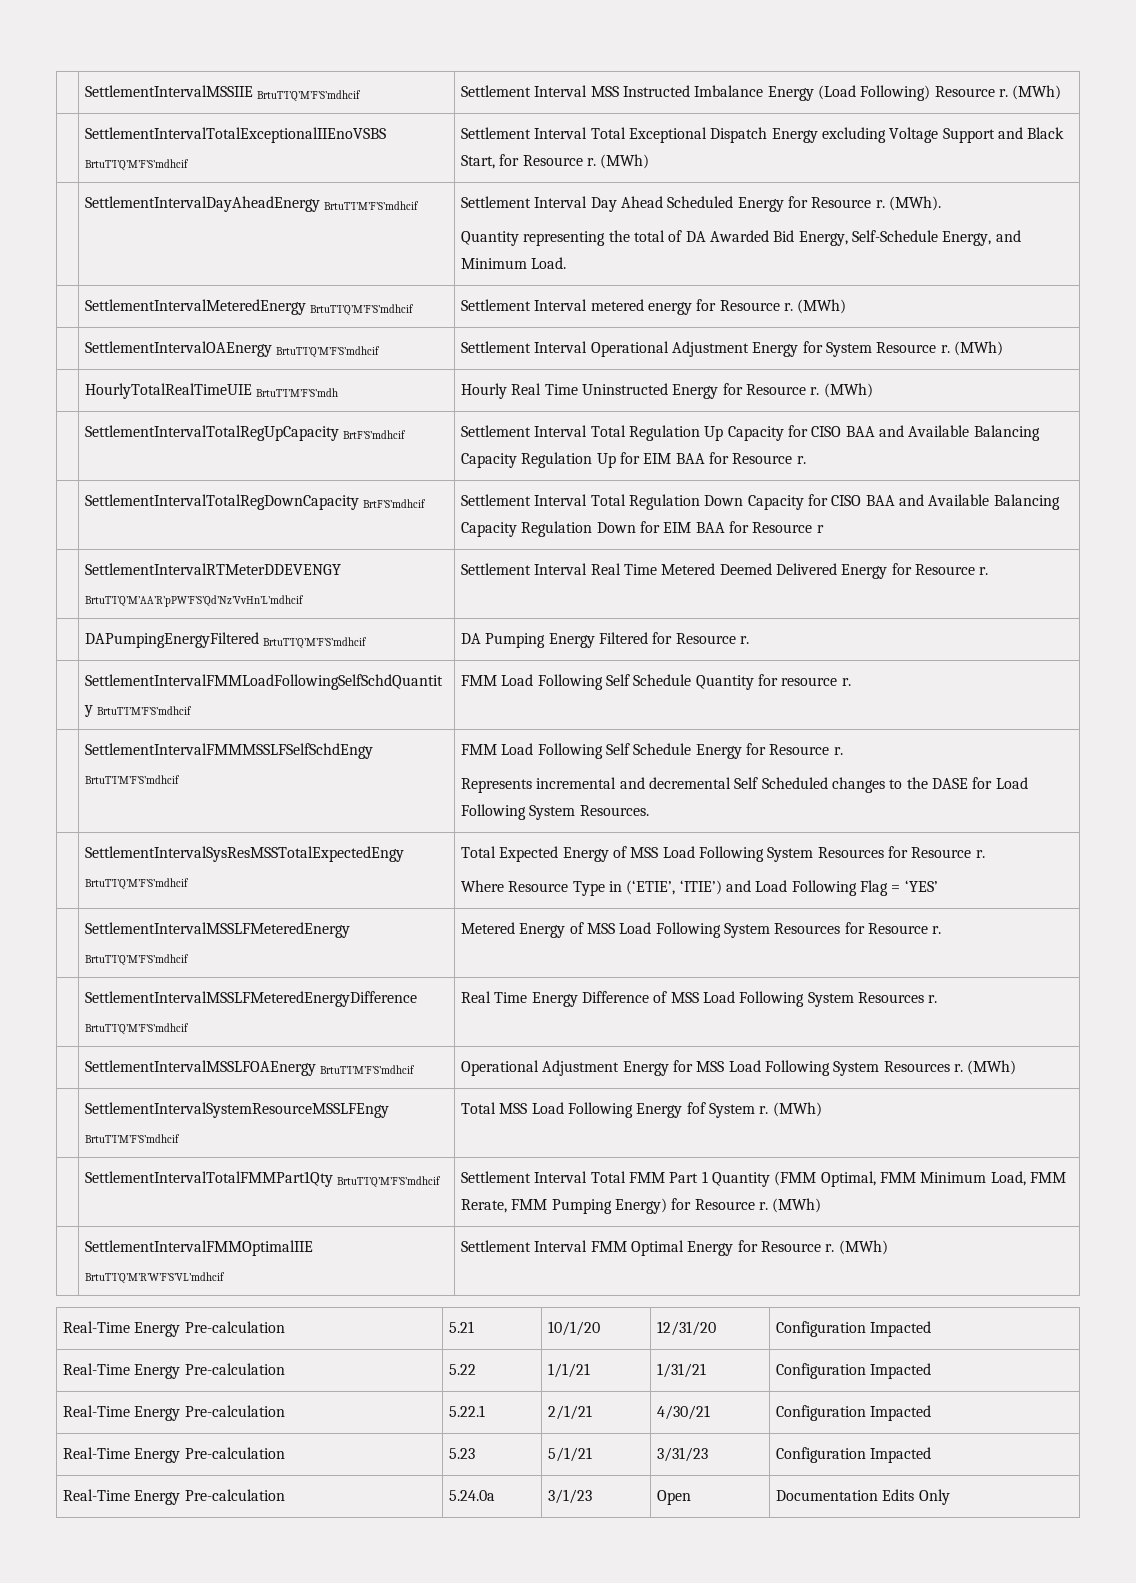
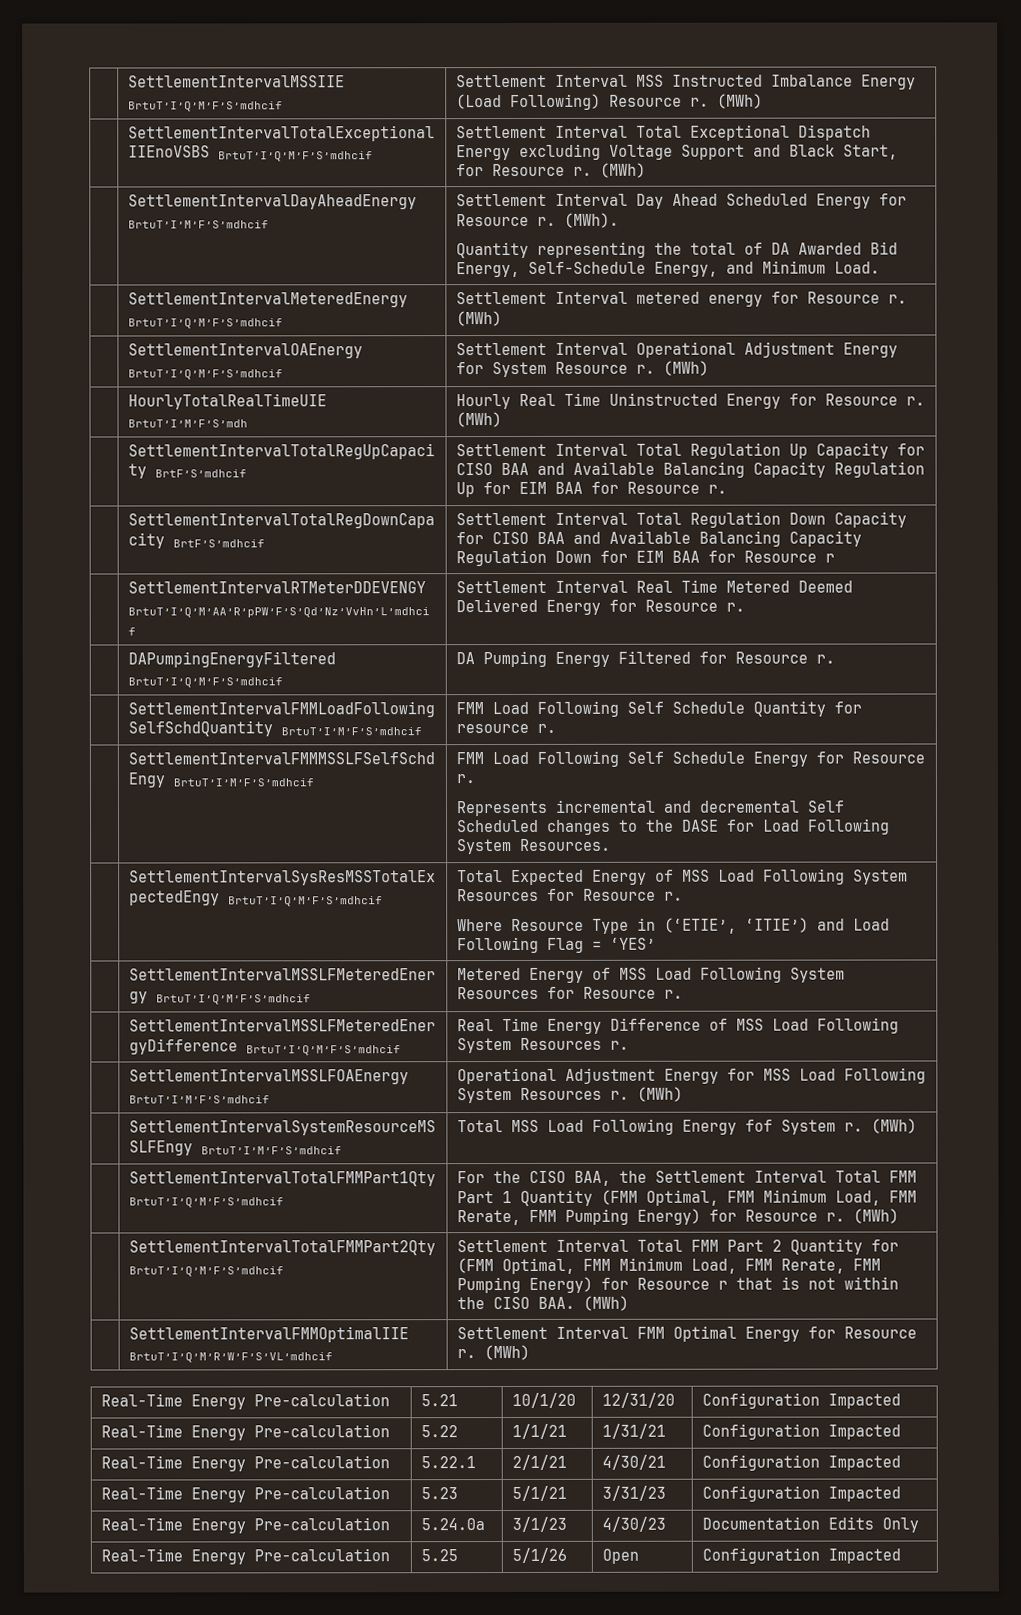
- | SettlementIntervalTotalFMMPart1Qty BrtuT’I’Q’M’F’S’mdhcif | Settlement Interval Total FMM Part 1 Quantity (FMM Optimal, FMM Minimum Load, FMM Rerate, FMM Pumping Energy) for Resource r. (MWh)
+ | SettlementIntervalTotalFMMPart1Qty BrtuT’I’Q’M’F’S’mdhcif | For the CISO BAA, the Settlement Interval Total FMM Part 1 Quantity (FMM Optimal, FMM Minimum Load, FMM Rerate, FMM Pumping Energy) for Resource r. (MWh)
+ | SettlementIntervalTotalFMMPart2Qty BrtuT’I’Q’M’F’S’mdhcif | Settlement Interval Total FMM Part 2 Quantity for (FMM Optimal, FMM Minimum Load, FMM Rerate, FMM Pumping Energy) for Resource r that is not within the CISO BAA. (MWh)
- Real-Time Energy Pre-calculation | 5.24.0a | 3/1/23 | Open | Documentation Edits Only
+ Real-Time Energy Pre-calculation | 5.24.0a | 3/1/23 | 4/30/23 | Documentation Edits Only
+ Real-Time Energy Pre-calculation | 5.25 | 5/1/26 | Open | Configuration Impacted

